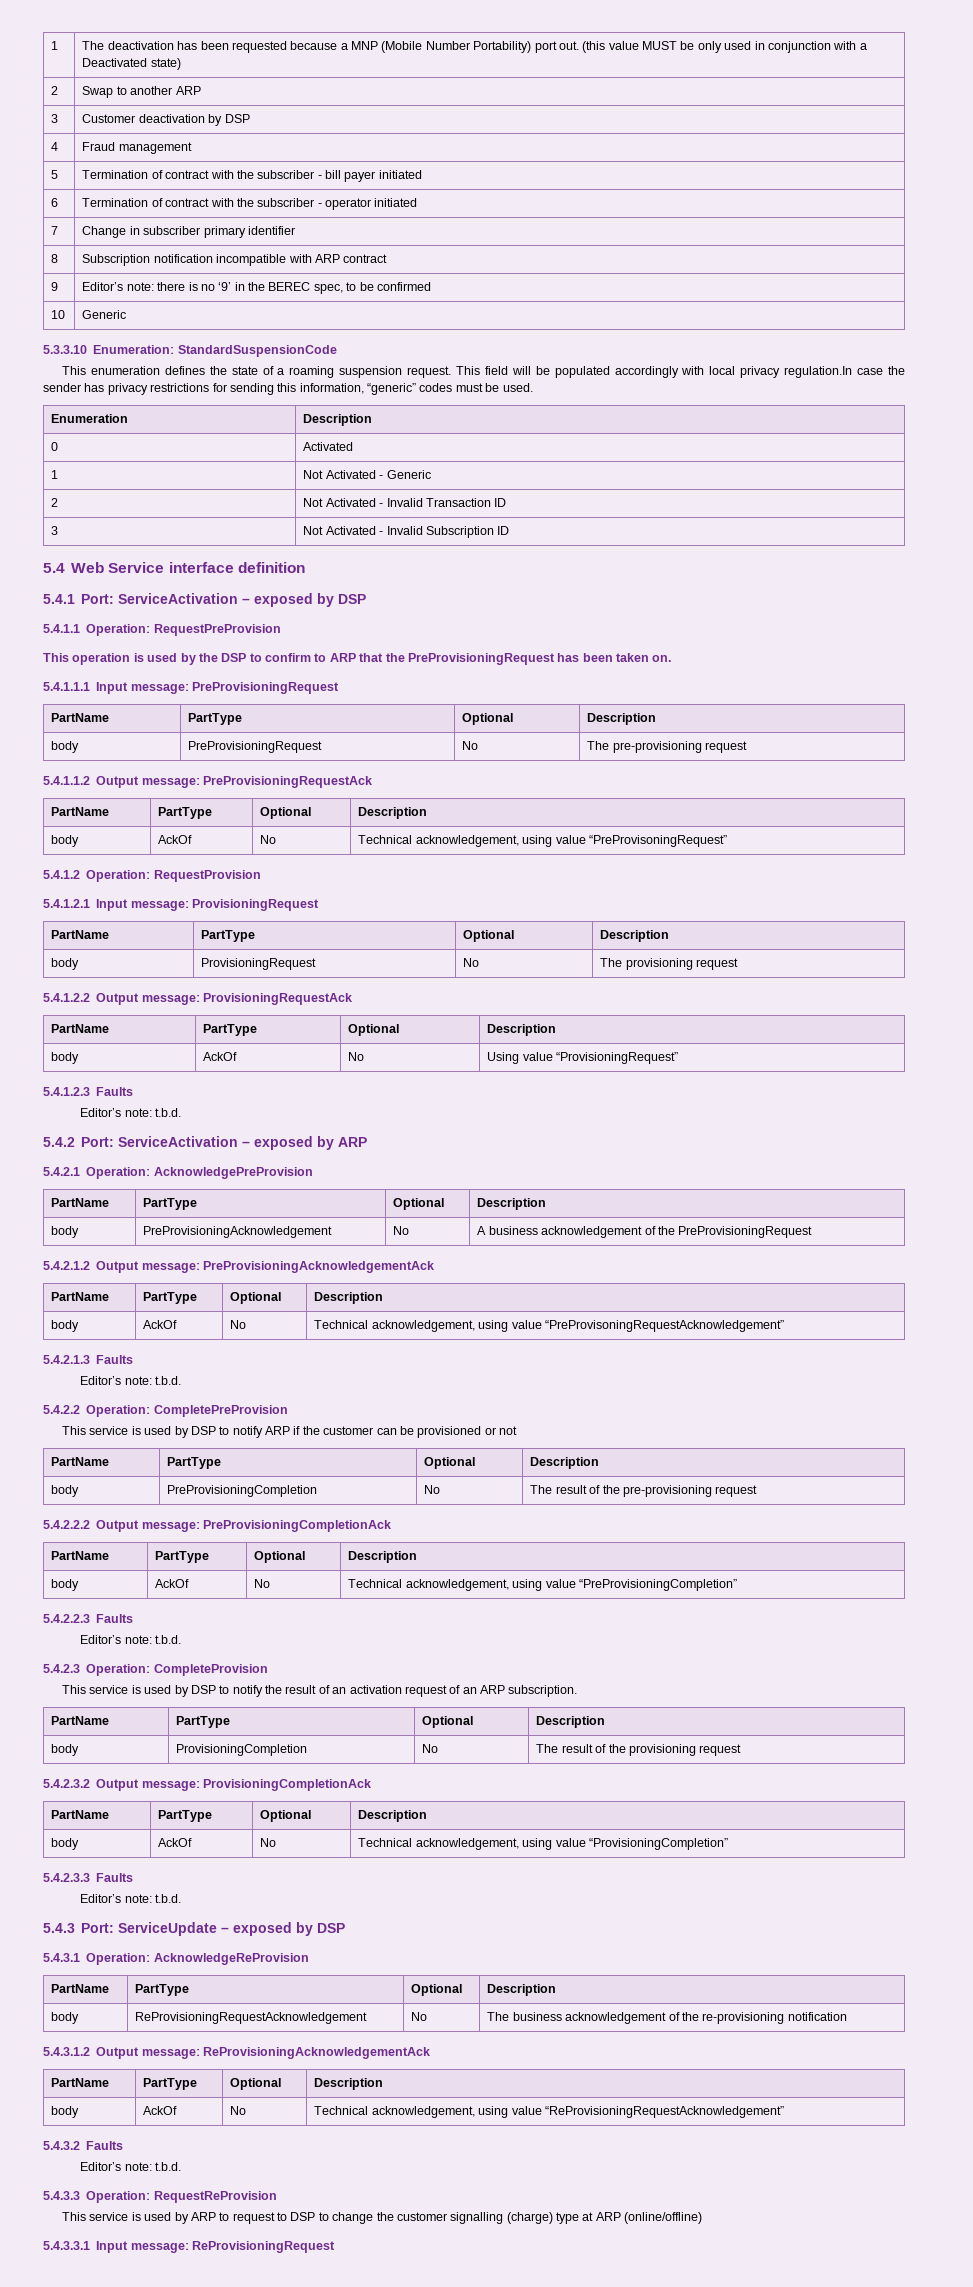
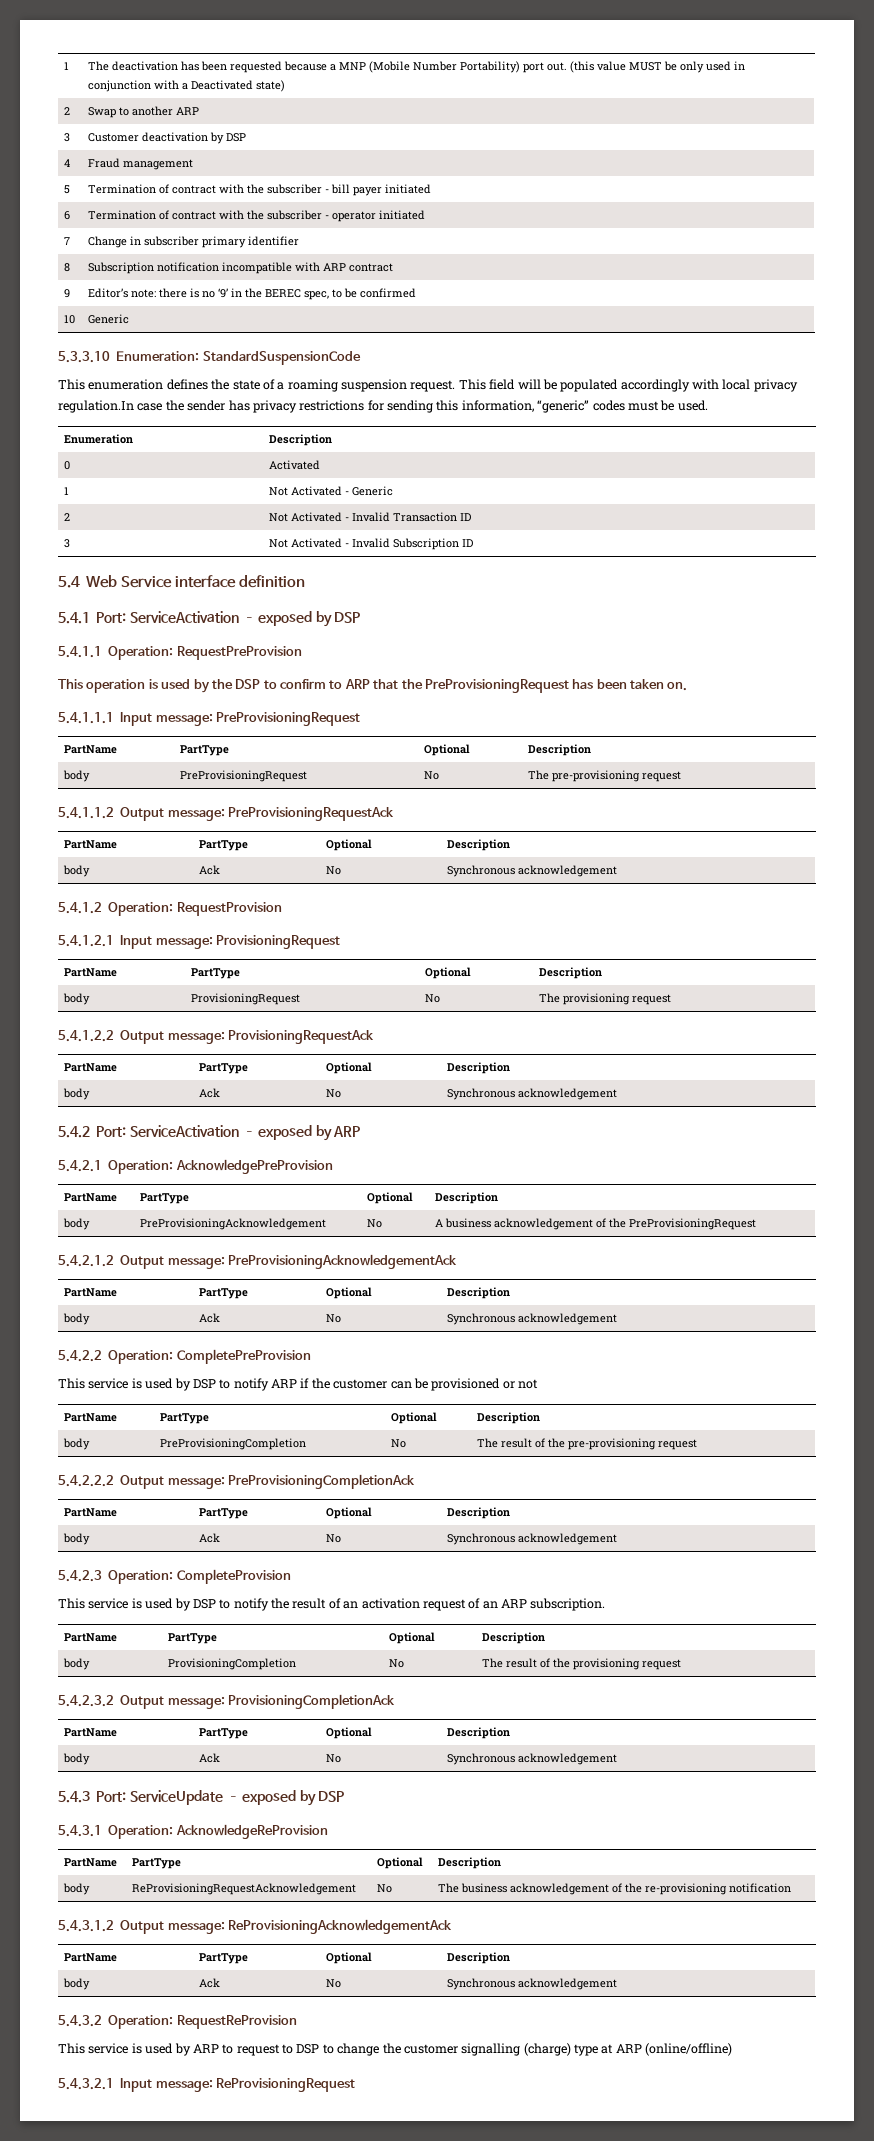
  5.4.1.1.2 Output message: PreProvisioningRequestAck
  PartName | PartType | Optional | Description
- body | AckOf | No | Technical acknowledgement, using value “PreProvisoningRequest”
+ body | Ack | No | Synchronous acknowledgement
  5.4.1.2.2 Output message: ProvisioningRequestAck
  PartName | PartType | Optional | Description
- body | AckOf | No | Using value “ProvisioningRequest”
- 5.4.1.2.3 Faults
- Editor’s note: t.b.d.
+ body | Ack | No | Synchronous acknowledgement
  5.4.2.1.2 Output message: PreProvisioningAcknowledgementAck
  PartName | PartType | Optional | Description
- body | AckOf | No | Technical acknowledgement, using value “PreProvisoningRequestAcknowledgement”
- 5.4.2.1.3 Faults
- Editor’s note: t.b.d.
+ body | Ack | No | Synchronous acknowledgement
  5.4.2.2.2 Output message: PreProvisioningCompletionAck
  PartName | PartType | Optional | Description
- body | AckOf | No | Technical acknowledgement, using value “PreProvisioningCompletion”
- 5.4.2.2.3 Faults
- Editor’s note: t.b.d.
+ body | Ack | No | Synchronous acknowledgement
  5.4.2.3.2 Output message: ProvisioningCompletionAck
  PartName | PartType | Optional | Description
- body | AckOf | No | Technical acknowledgement, using value “ProvisioningCompletion”
- 5.4.2.3.3 Faults
- Editor’s note: t.b.d.
+ body | Ack | No | Synchronous acknowledgement
  5.4.3.1.2 Output message: ReProvisioningAcknowledgementAck
  PartName | PartType | Optional | Description
- body | AckOf | No | Technical acknowledgement, using value “ReProvisioningRequestAcknowledgement”
- 5.4.3.2 Faults
- Editor’s note: t.b.d.
- 5.4.3.3 Operation: RequestReProvision
+ body | Ack | No | Synchronous acknowledgement
+ 5.4.3.2 Operation: RequestReProvision
- 5.4.3.3.1 Input message: ReProvisioningRequest
+ 5.4.3.2.1 Input message: ReProvisioningRequest

